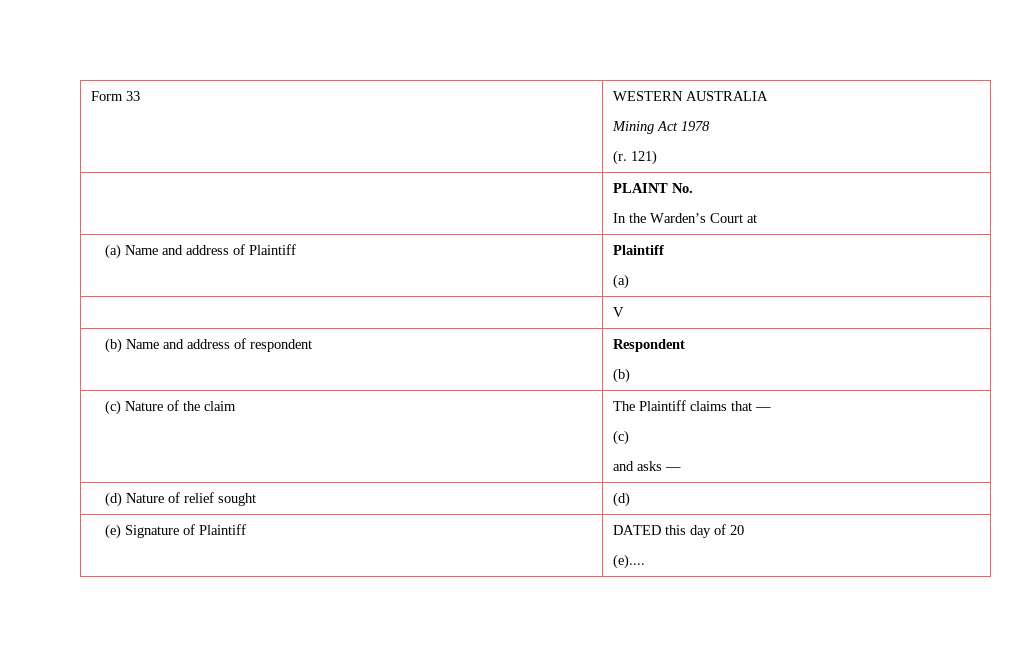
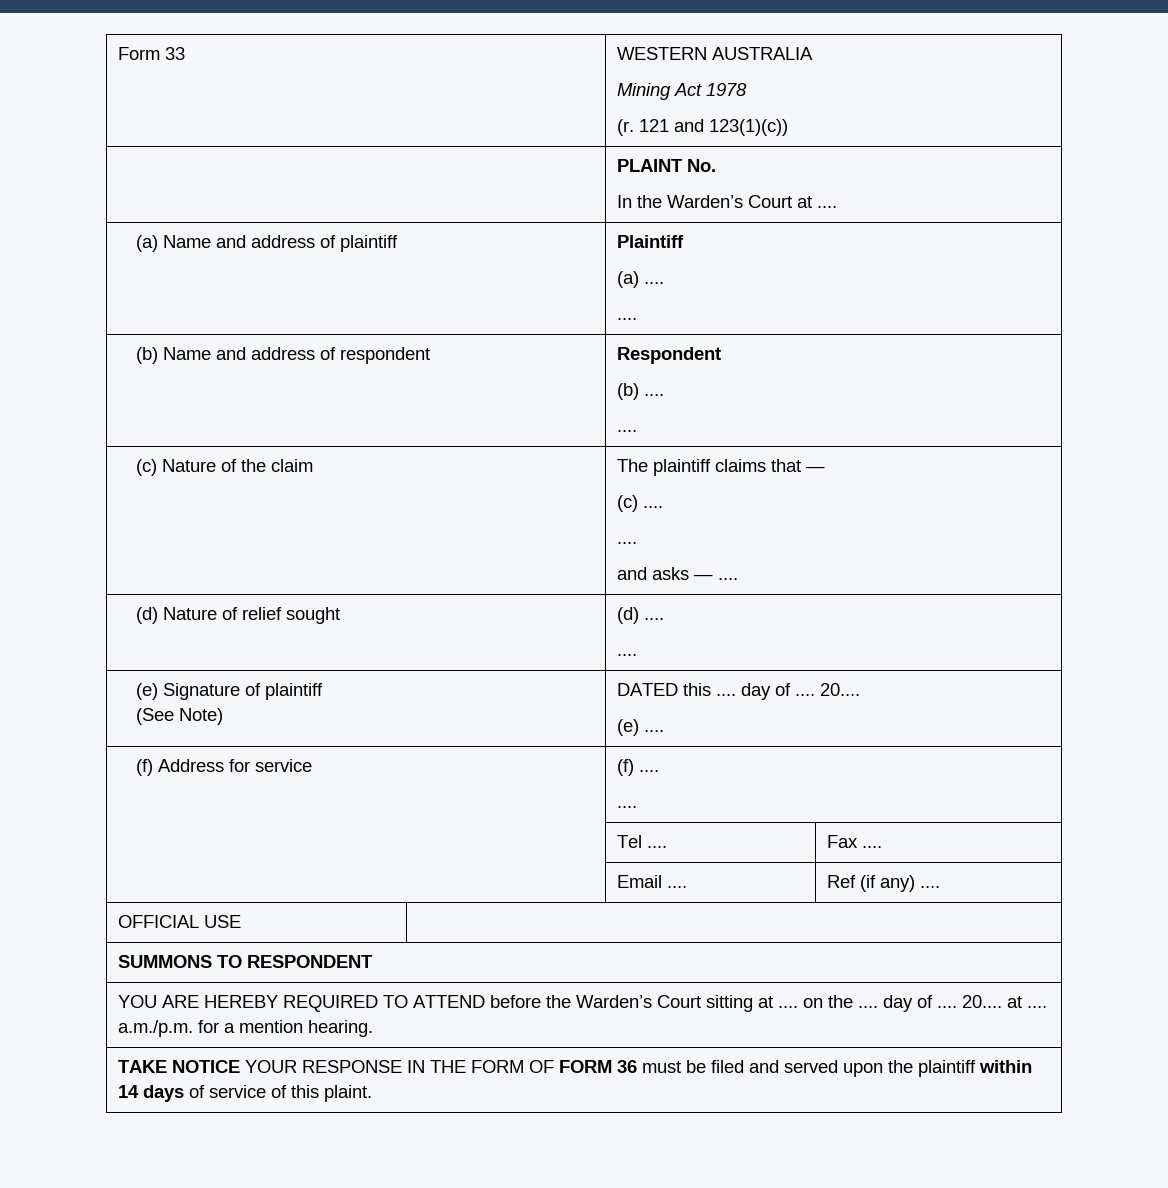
  Form 33 | WESTERN AUSTRALIA
  Mining Act 1978
- (r. 121)
+ (r. 121 and 123(1)(c))
  | PLAINT No.
- In the Warden’s Court at
+ In the Warden’s Court at ....
- (a) Name and address of Plaintiff | Plaintiff
- (a)
- | V
+ (a) Name and address of plaintiff | Plaintiff
+ (a) ....
+ ....
  (b) Name and address of respondent | Respondent
- (b)
+ (b) ....
+ ....
- (c) Nature of the claim | The Plaintiff claims that —
- (c)
- and asks —
+ (c) Nature of the claim | The plaintiff claims that —
+ (c) ....
+ ....
+ and asks — ....
- (d) Nature of relief sought | (d)
+ (d) Nature of relief sought | (d) ....
+ ....
- (e) Signature of Plaintiff | DATED this day of 20
- (e)....
+ (e) Signature of plaintiff
+ (See Note) | DATED this .... day of .... 20....
+ (e) ....
+ (f) Address for service | (f) ....
+ ....
+ | Tel .... | Fax ....
+ | Email .... | Ref (if any) ....
+ OFFICIAL USE |
+ SUMMONS TO RESPONDENT
+ YOU ARE HEREBY REQUIRED TO ATTEND before the Warden’s Court sitting at .... on the .... day of .... 20.... at .... a.m./p.m. for a mention hearing.
+ TAKE NOTICE YOUR RESPONSE IN THE FORM OF FORM 36 must be filed and served upon the plaintiff within 14 days of service of this plaint.

